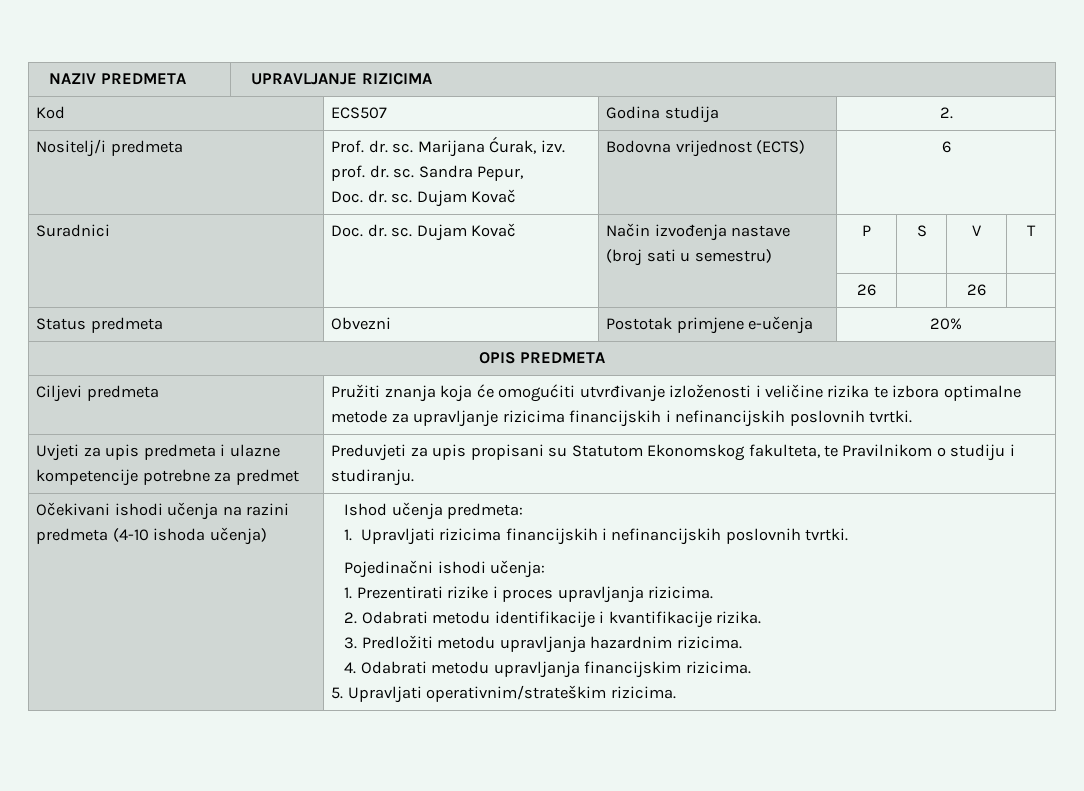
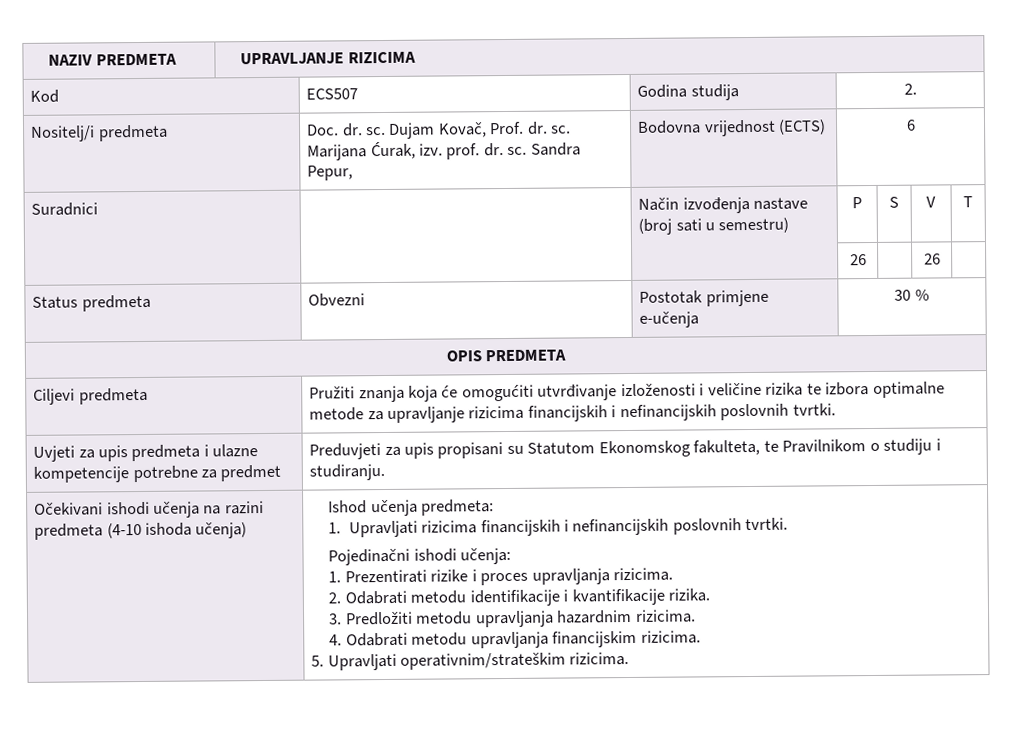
- Nositelj/i predmeta | Prof. dr. sc. Marijana Ćurak, izv. prof. dr. sc. Sandra Pepur,
- Doc. dr. sc. Dujam Kovač | Bodovna vrijednost (ECTS) | 6
+ Nositelj/i predmeta | Doc. dr. sc. Dujam Kovač, Prof. dr. sc. Marijana Ćurak, izv. prof. dr. sc. Sandra Pepur, | Bodovna vrijednost (ECTS) | 6
- Suradnici | Doc. dr. sc. Dujam Kovač | Način izvođenja nastave (broj sati u semestru) | P | S | V | T
+ Suradnici | | Način izvođenja nastave (broj sati u semestru) | P | S | V | T
- Status predmeta | Obvezni | Postotak primjene e-učenja | 20%
+ Status predmeta | Obvezni | Postotak primjene e-učenja | 30 %

